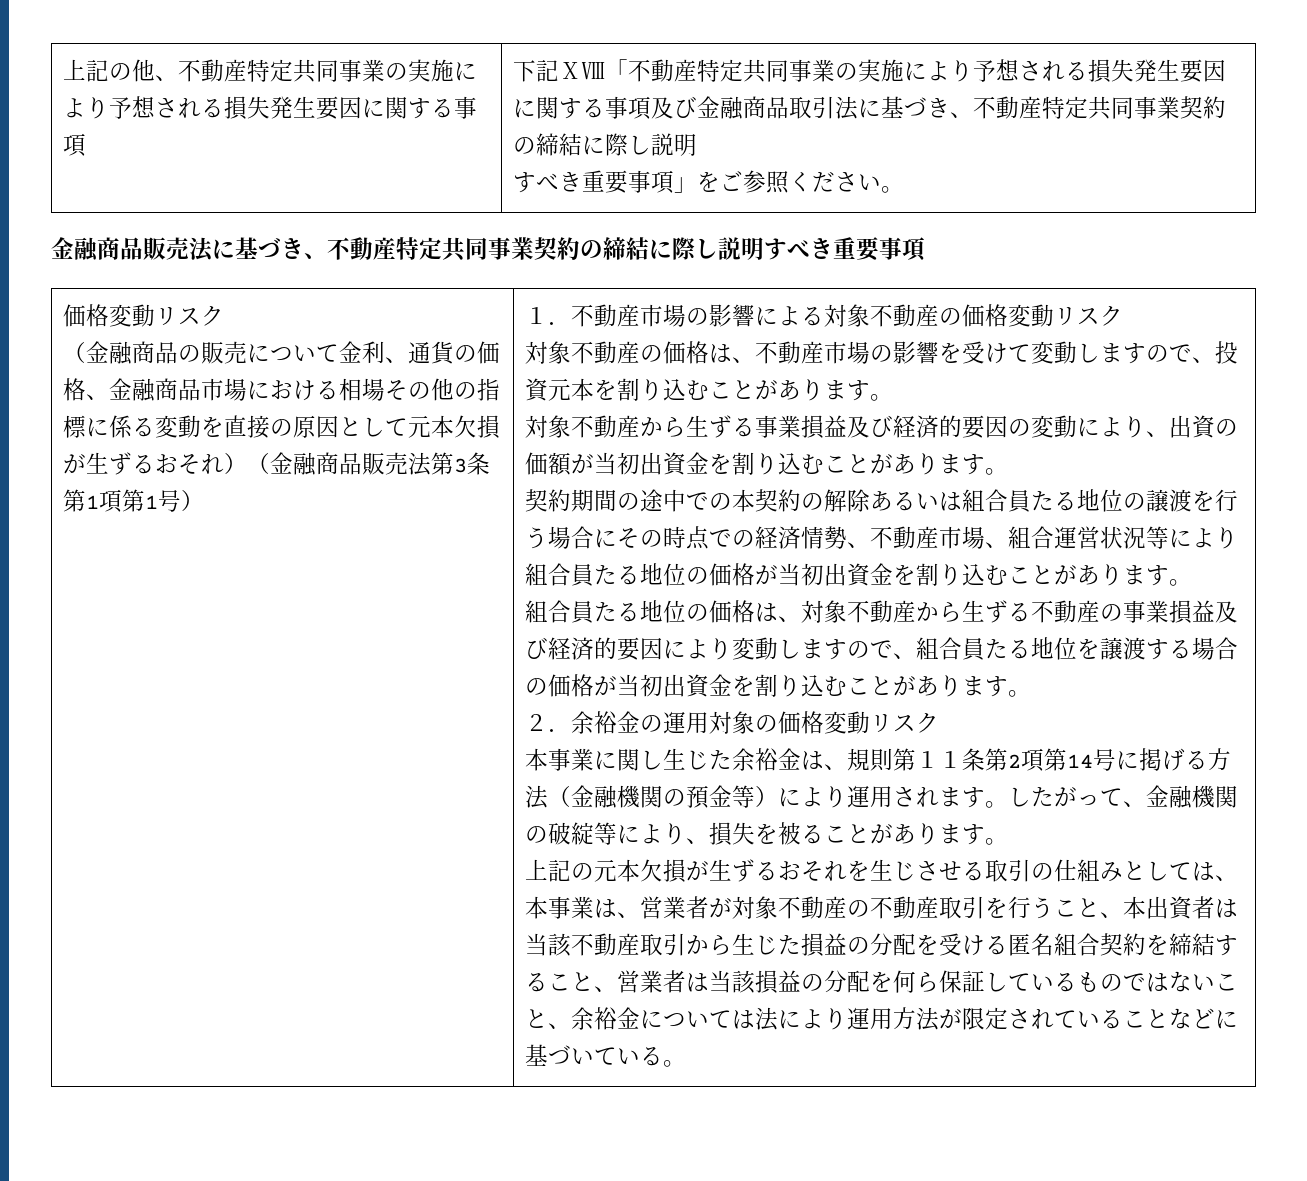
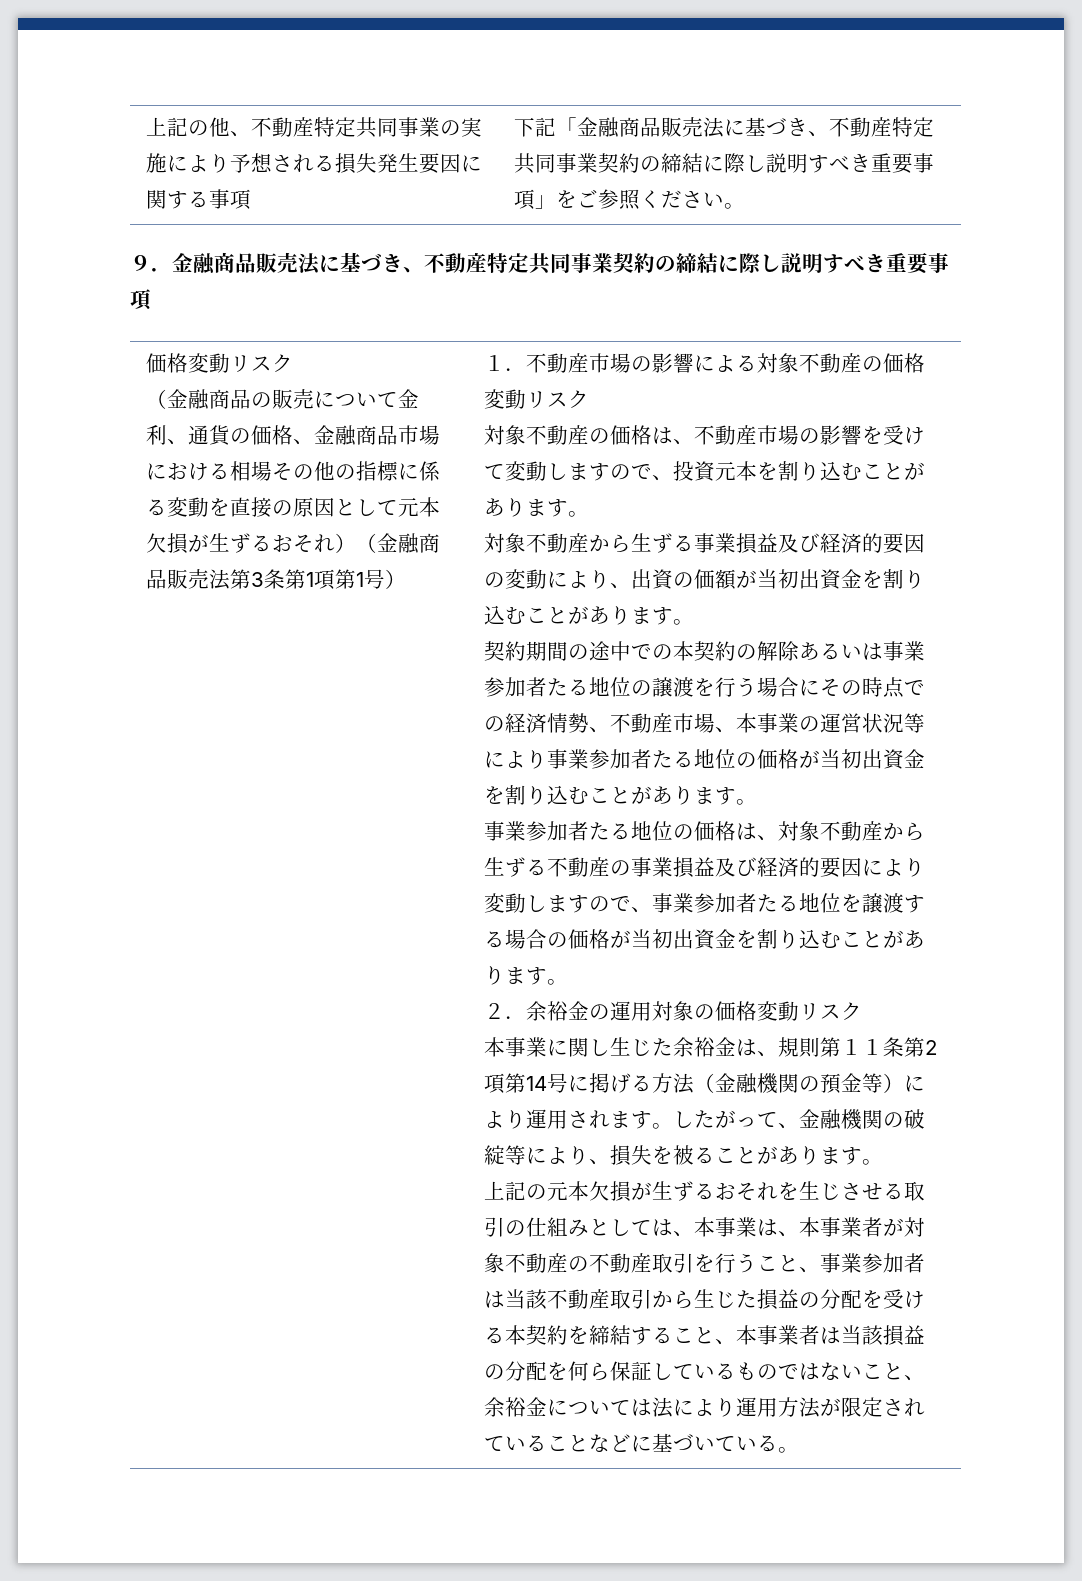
- 下記ⅩⅧ「不動産特定共同事業の実施により予想される損失発生要因に関する事項及び金融商品取引法に基づき、不動産特定共同事業契約の締結に際し説明
- すべき重要事項」をご参照ください。
+ 下記「金融商品販売法に基づき、不動産特定共同事業契約の締結に際し説明すべき重要事項」をご参照ください。
- 金融商品販売法に基づき、不動産特定共同事業契約の締結に際し説明すべき重要事項
+ ９．金融商品販売法に基づき、不動産特定共同事業契約の締結に際し説明すべき重要事項
- 契約期間の途中での本契約の解除あるいは組合員たる地位の譲渡を行う場合にその時点での経済情勢、不動産市場、組合運営状況等により組合員たる地位の価格が当初出資金を割り込むことがあります。
+ 契約期間の途中での本契約の解除あるいは事業参加者たる地位の譲渡を行う場合にその時点での経済情勢、不動産市場、本事業の運営状況等により事業参加者たる地位の価格が当初出資金を割り込むことがあります。
- 組合員たる地位の価格は、対象不動産から生ずる不動産の事業損益及び経済的要因により変動しますので、組合員たる地位を譲渡する場合の価格が当初出資金を割り込むことがあります。
+ 事業参加者たる地位の価格は、対象不動産から生ずる不動産の事業損益及び経済的要因により変動しますので、事業参加者たる地位を譲渡する場合の価格が当初出資金を割り込むことがあります。
- 上記の元本欠損が生ずるおそれを生じさせる取引の仕組みとしては、本事業は、営業者が対象不動産の不動産取引を行うこと、本出資者は当該不動産取引から生じた損益の分配を受ける匿名組合契約を締結すること、営業者は当該損益の分配を何ら保証しているものではないこと、余裕金については法により運用方法が限定されていることなどに基づいている。
+ 上記の元本欠損が生ずるおそれを生じさせる取引の仕組みとしては、本事業は、本事業者が対象不動産の不動産取引を行うこと、事業参加者は当該不動産取引から生じた損益の分配を受ける本契約を締結すること、本事業者は当該損益の分配を何ら保証しているものではないこと、余裕金については法により運用方法が限定されていることなどに基づいている。

